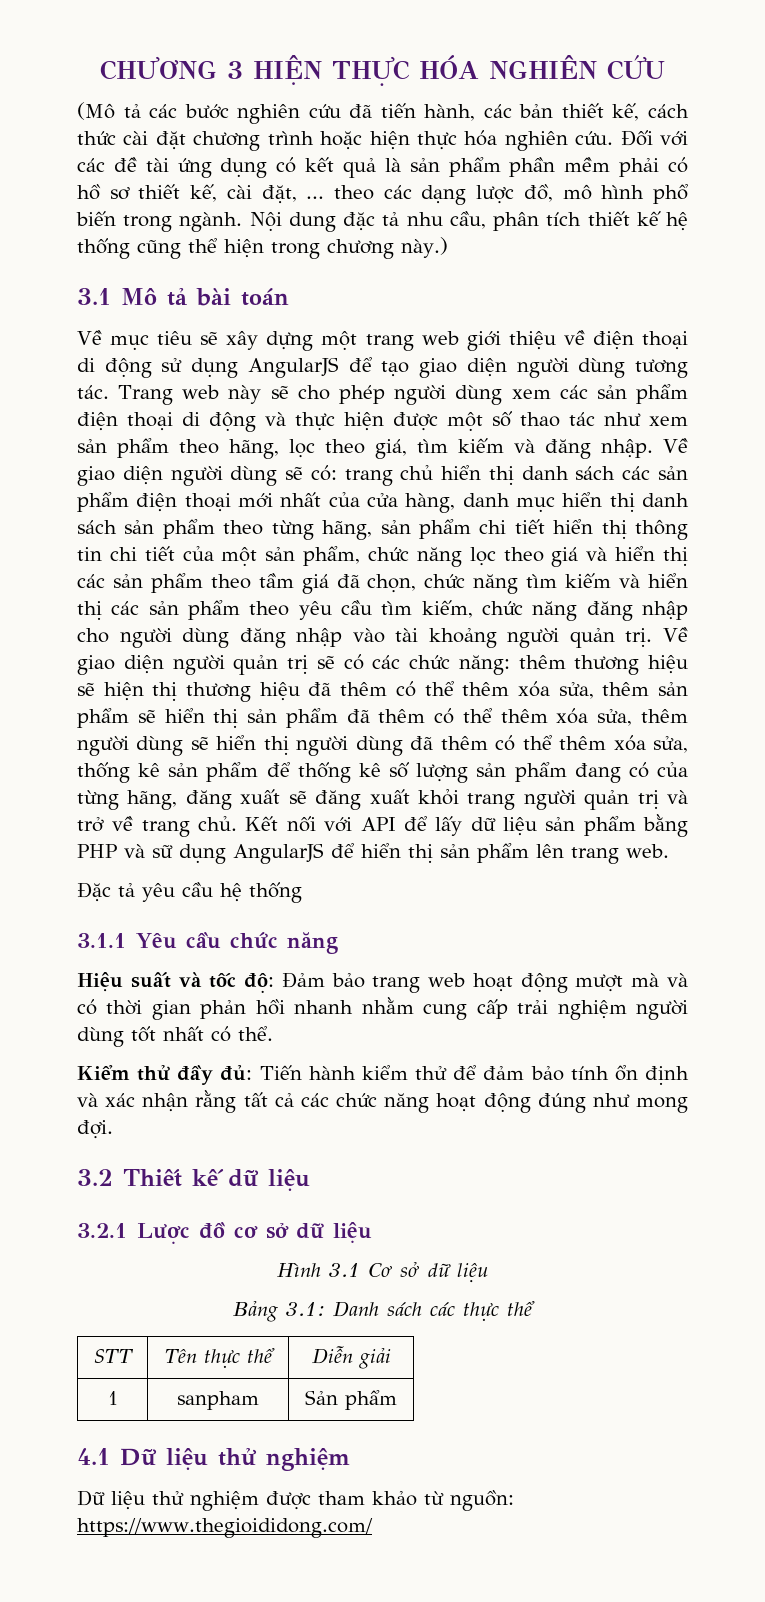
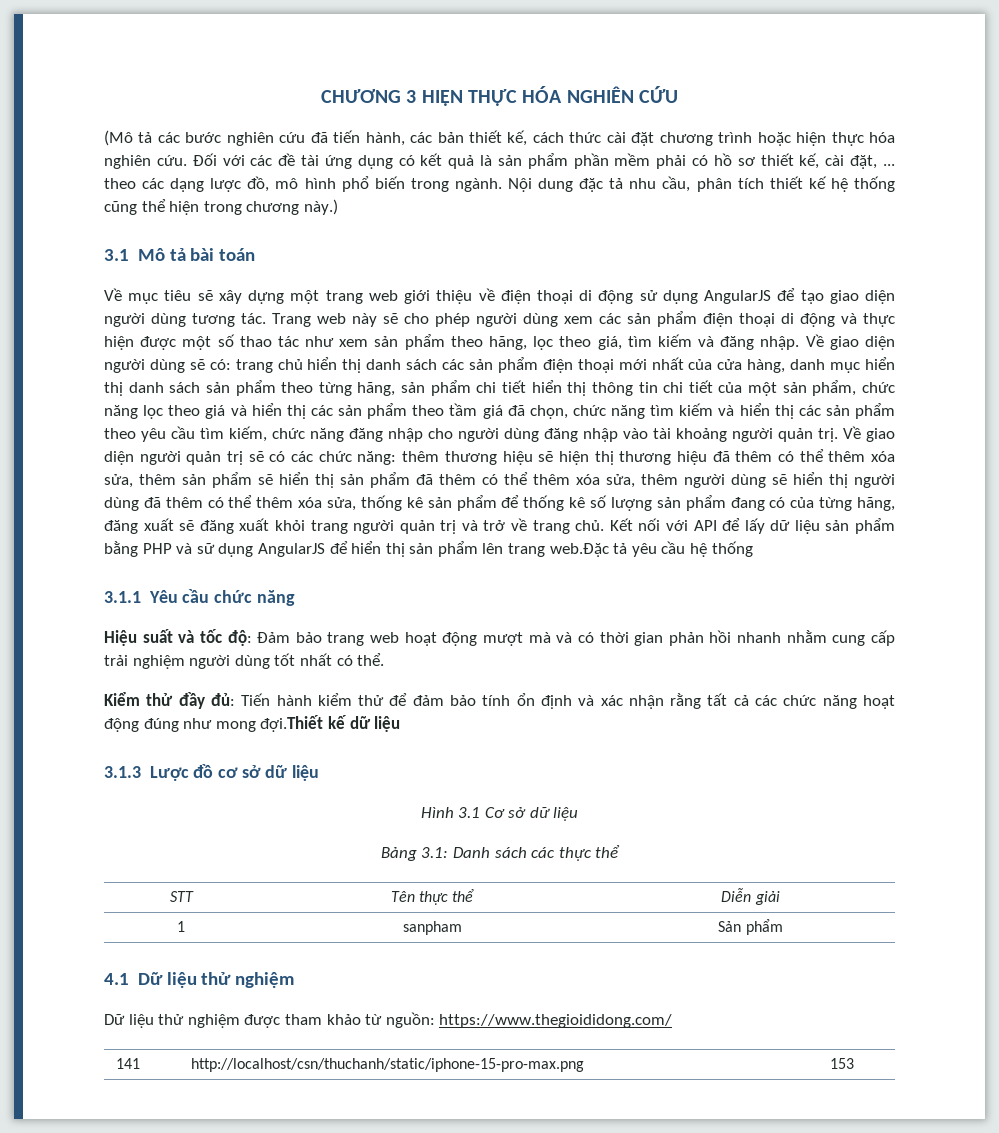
- Kết nối với API để lấy dữ liệu sản phẩm bằng PHP và sữ dụng AngularJS để hiển thị sản phẩm lên trang web.
- Đặc tả yêu cầu hệ thống
+ Kết nối với API để lấy dữ liệu sản phẩm bằng PHP và sữ dụng AngularJS để hiển thị sản phẩm lên trang web.Đặc tả yêu cầu hệ thống
- Kiểm thử đầy đủ: Tiến hành kiểm thử để đảm bảo tính ổn định và xác nhận rằng tất cả các chức năng hoạt động đúng như mong đợi.
- 3.2 Thiết kế dữ liệu
+ Kiểm thử đầy đủ: Tiến hành kiểm thử để đảm bảo tính ổn định và xác nhận rằng tất cả các chức năng hoạt động đúng như mong đợi.Thiết kế dữ liệu
- 3.2.1 Lược đồ cơ sở dữ liệu
+ 3.1.3 Lược đồ cơ sở dữ liệu
+ 141 | http://localhost/csn/thuchanh/static/iphone-15-pro-max.png | 153

